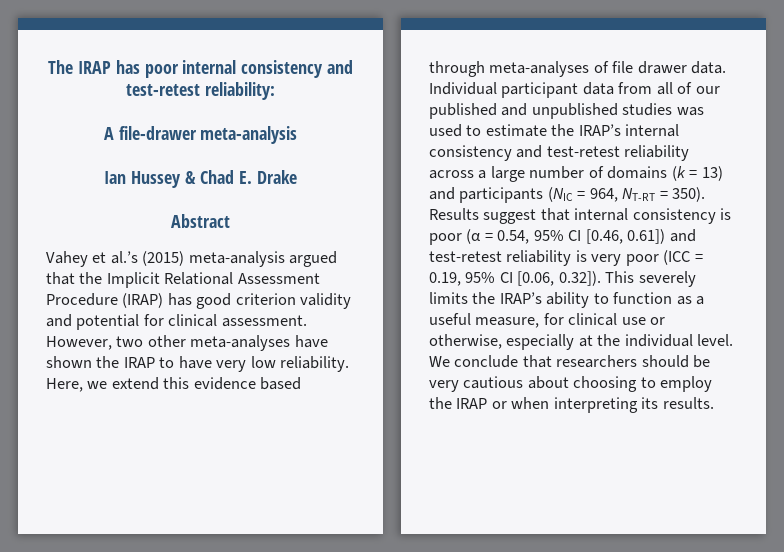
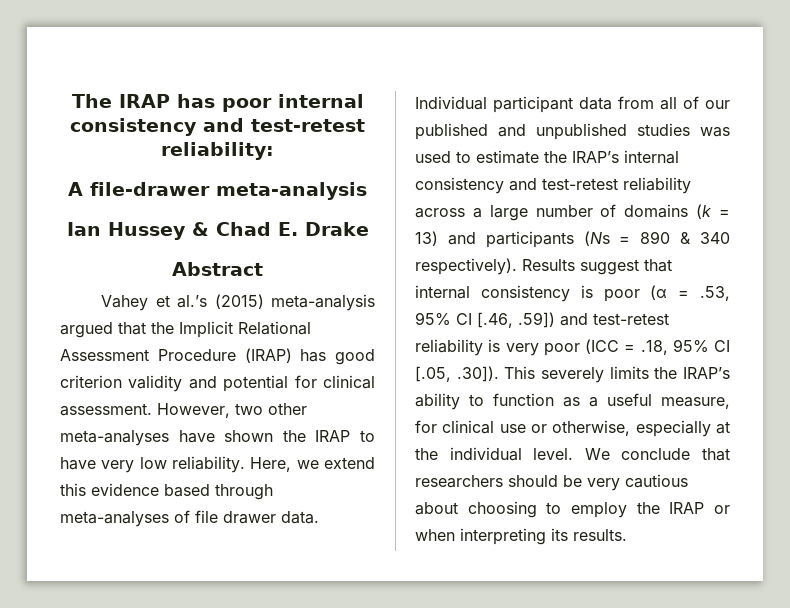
- Individual participant data from all of our published and unpublished studies was used to estimate the IRAP’s internal consistency and test-retest reliability across a large number of domains (k = 13) and participants (NIC = 964, NT-RT = 350).
+ Individual participant data from all of our published and unpublished studies was used to estimate the IRAP’s internal consistency and test-retest reliability across a large number of domains (k = 13) and participants (Ns = 890 & 340 respectively).
- Results suggest that internal consistency is poor (α = 0.54, 95% CI [0.46, 0.61]) and test-retest reliability is very poor (ICC = 0.19, 95% CI [0.06, 0.32]). This severely limits the IRAP’s ability to function as a useful measure, for clinical use or otherwise, especially at the individual level.
+ Results suggest that internal consistency is poor (α = .53, 95% CI [.46, .59]) and test-retest reliability is very poor (ICC = .18, 95% CI [.05, .30]). This severely limits the IRAP’s ability to function as a useful measure, for clinical use or otherwise, especially at the individual level.

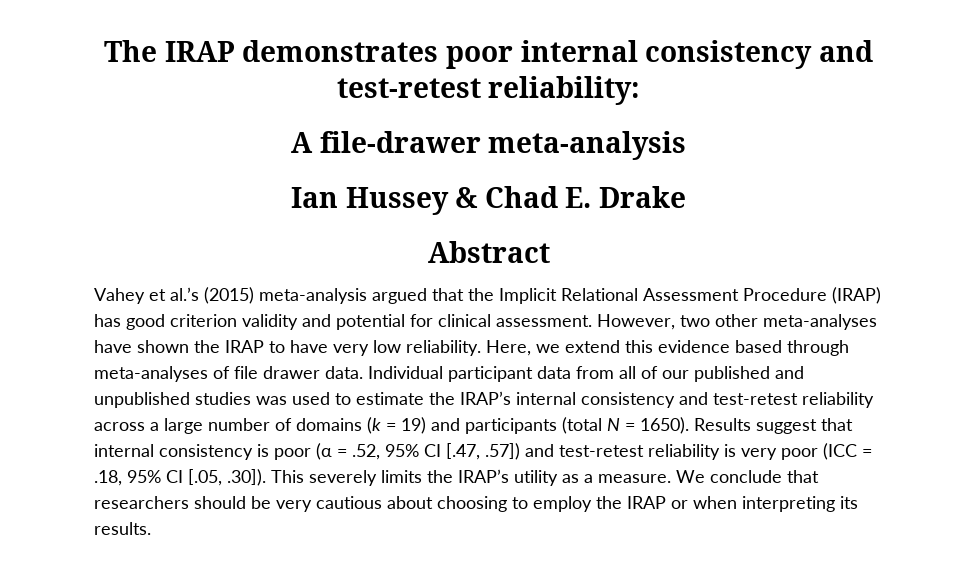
- The IRAP has poor internal consistency and test-retest reliability:
+ The IRAP demonstrates poor internal consistency and test-retest reliability:
- Individual participant data from all of our published and unpublished studies was used to estimate the IRAP’s internal consistency and test-retest reliability across a large number of domains (k = 13) and participants (Ns = 890 & 340 respectively).
+ Individual participant data from all of our published and unpublished studies was used to estimate the IRAP’s internal consistency and test-retest reliability across a large number of domains (k = 19) and participants (total N = 1650).
- Results suggest that internal consistency is poor (α = .53, 95% CI [.46, .59]) and test-retest reliability is very poor (ICC = .18, 95% CI [.05, .30]). This severely limits the IRAP’s ability to function as a useful measure, for clinical use or otherwise, especially at the individual level.
+ Results suggest that internal consistency is poor (α = .52, 95% CI [.47, .57]) and test-retest reliability is very poor (ICC = .18, 95% CI [.05, .30]). This severely limits the IRAP’s utility as a measure.

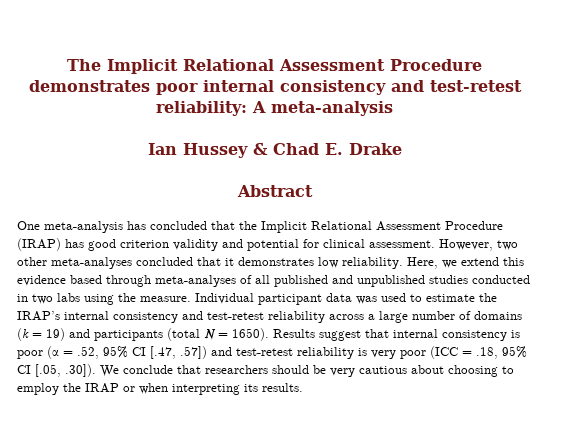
- The IRAP demonstrates poor internal consistency and test-retest reliability:
- A file-drawer meta-analysis
+ The Implicit Relational Assessment Procedure demonstrates poor internal consistency and test-retest reliability: A meta-analysis
- Vahey et al.’s (2015) meta-analysis argued that the Implicit Relational Assessment Procedure (IRAP) has good criterion validity and potential for clinical assessment.
+ One meta-analysis has concluded that the Implicit Relational Assessment Procedure (IRAP) has good criterion validity and potential for clinical assessment.
- However, two other meta-analyses have shown the IRAP to have very low reliability.
+ However, two other meta-analyses concluded that it demonstrates low reliability.
- Here, we extend this evidence based through meta-analyses of file drawer data. Individual participant data from all of our published and unpublished studies was used to estimate the IRAP’s internal consistency and test-retest reliability across a large number of domains (k = 19) and participants (total N = 1650).
+ Here, we extend this evidence based through meta-analyses of all published and unpublished studies conducted in two labs using the measure. Individual participant data was used to estimate the IRAP’s internal consistency and test-retest reliability across a large number of domains (k = 19) and participants (total N = 1650).
- Results suggest that internal consistency is poor (α = .52, 95% CI [.47, .57]) and test-retest reliability is very poor (ICC = .18, 95% CI [.05, .30]). This severely limits the IRAP’s utility as a measure. We conclude that researchers should be very cautious about choosing to employ the IRAP or when interpreting its results.
+ Results suggest that internal consistency is poor (α = .52, 95% CI [.47, .57]) and test-retest reliability is very poor (ICC = .18, 95% CI [.05, .30]). We conclude that researchers should be very cautious about choosing to employ the IRAP or when interpreting its results.

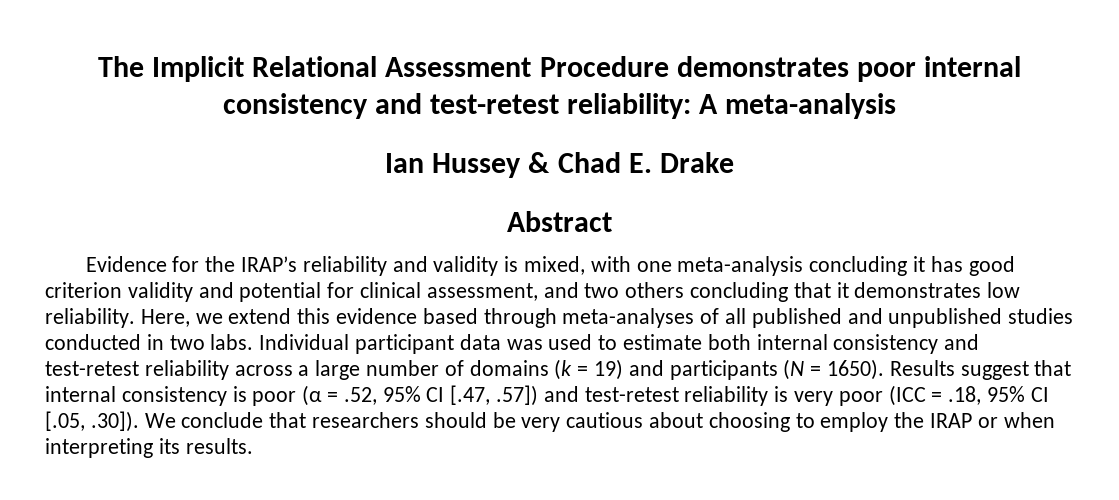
- One meta-analysis has concluded that the Implicit Relational Assessment Procedure (IRAP) has good criterion validity and potential for clinical assessment. However, two other meta-analyses concluded that it demonstrates low reliability.
+ Evidence for the IRAP’s reliability and validity is mixed, with one meta-analysis concluding it has good criterion validity and potential for clinical assessment, and two others concluding that it demonstrates low reliability.
- Here, we extend this evidence based through meta-analyses of all published and unpublished studies conducted in two labs using the measure.
+ Here, we extend this evidence based through meta-analyses of all published and unpublished studies conducted in two labs.
- Individual participant data was used to estimate the IRAP’s internal consistency and test-retest reliability across a large number of domains (k = 19) and participants (total N = 1650).
+ Individual participant data was used to estimate both internal consistency and test-retest reliability across a large number of domains (k = 19) and participants (N = 1650).

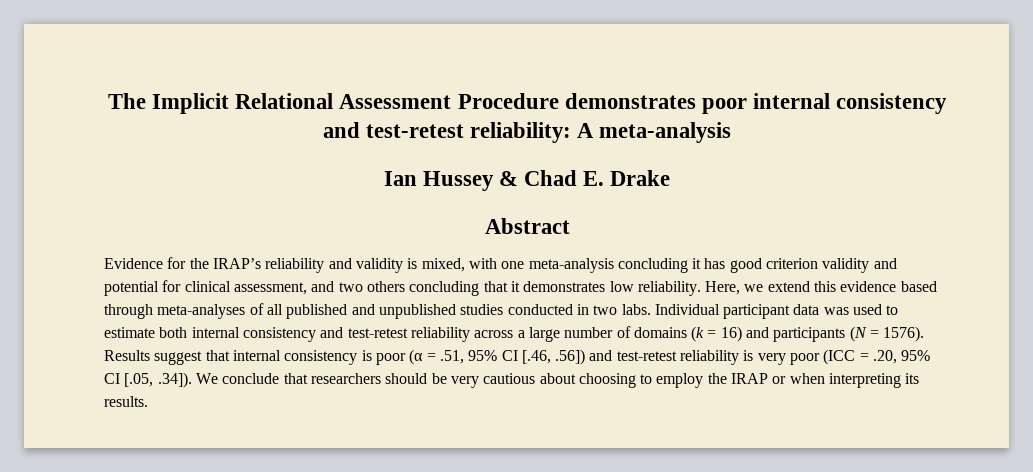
- Individual participant data was used to estimate both internal consistency and test-retest reliability across a large number of domains (k = 19) and participants (N = 1650).
+ Individual participant data was used to estimate both internal consistency and test-retest reliability across a large number of domains (k = 16) and participants (N = 1576).
- Results suggest that internal consistency is poor (α = .52, 95% CI [.47, .57]) and test-retest reliability is very poor (ICC = .18, 95% CI [.05, .30]). We conclude that researchers should be very cautious about choosing to employ the IRAP or when interpreting its results.
+ Results suggest that internal consistency is poor (α = .51, 95% CI [.46, .56]) and test-retest reliability is very poor (ICC = .20, 95% CI [.05, .34]). We conclude that researchers should be very cautious about choosing to employ the IRAP or when interpreting its results.

